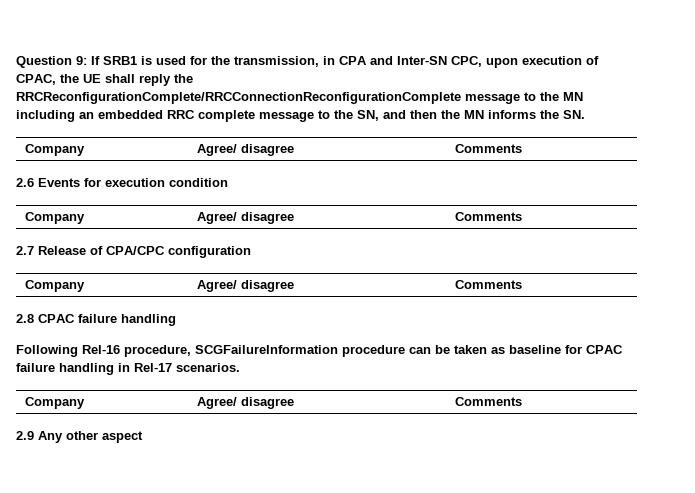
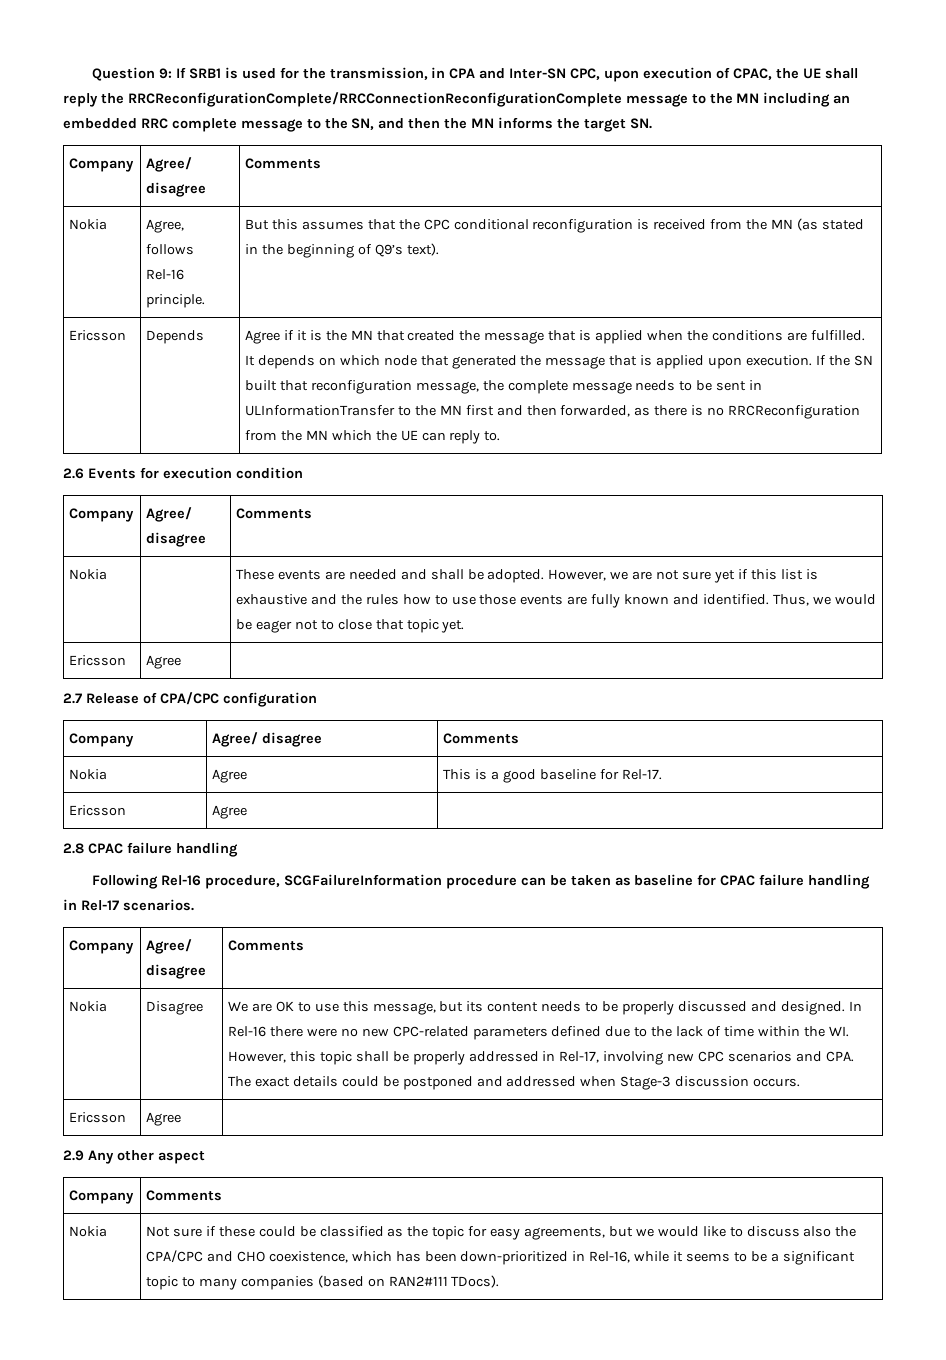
- Question 9: If SRB1 is used for the transmission, in CPA and Inter-SN CPC, upon execution of CPAC, the UE shall reply the RRCReconfigurationComplete/RRCConnectionReconfigurationComplete message to the MN including an embedded RRC complete message to the SN, and then the MN informs the SN.
+ Question 9: If SRB1 is used for the transmission, in CPA and Inter-SN CPC, upon execution of CPAC, the UE shall reply the RRCReconfigurationComplete/RRCConnectionReconfigurationComplete message to the MN including an embedded RRC complete message to the SN, and then the MN informs the target SN.
+ Nokia | Agree, follows Rel-16 principle. | But this assumes that the CPC conditional reconfiguration is received from the MN (as stated in the beginning of Q9’s text).
+ Ericsson | Depends | Agree if it is the MN that created the message that is applied when the conditions are fulfilled. It depends on which node that generated the message that is applied upon execution. If the SN built that reconfiguration message, the complete message needs to be sent in ULInformationTransfer to the MN first and then forwarded, as there is no RRCReconfiguration from the MN which the UE can reply to.
+ Nokia | | These events are needed and shall be adopted. However, we are not sure yet if this list is exhaustive and the rules how to use those events are fully known and identified. Thus, we would be eager not to close that topic yet.
+ Ericsson | Agree |
+ Nokia | Agree | This is a good baseline for Rel-17.
+ Ericsson | Agree |
+ Nokia | Disagree | We are OK to use this message, but its content needs to be properly discussed and designed. In Rel-16 there were no new CPC-related parameters defined due to the lack of time within the WI. However, this topic shall be properly addressed in Rel-17, involving new CPC scenarios and CPA. The exact details could be postponed and addressed when Stage-3 discussion occurs.
+ Ericsson | Agree |
  2.9 Any other aspect
+ Company | Comments
+ Nokia | Not sure if these could be classified as the topic for easy agreements, but we would like to discuss also the CPA/CPC and CHO coexistence, which has been down-prioritized in Rel-16, while it seems to be a significant topic to many companies (based on RAN2#111 TDocs).

